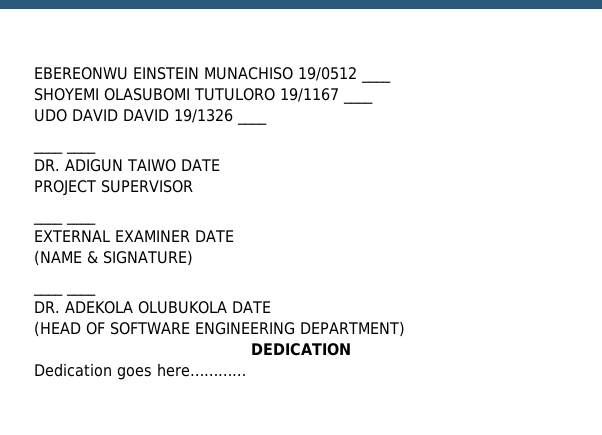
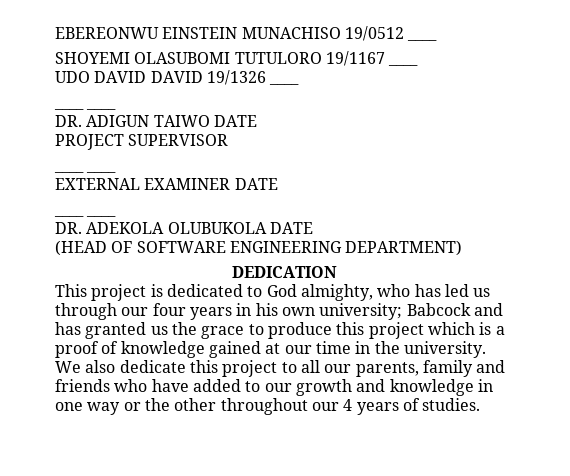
- (NAME & SIGNATURE)
- Dedication goes here…………
+ This project is dedicated to God almighty, who has led us through our four years in his own university; Babcock and has granted us the grace to produce this project which is a proof of knowledge gained at our time in the university. We also dedicate this project to all our parents, family and friends who have added to our growth and knowledge in one way or the other throughout our 4 years of studies.

